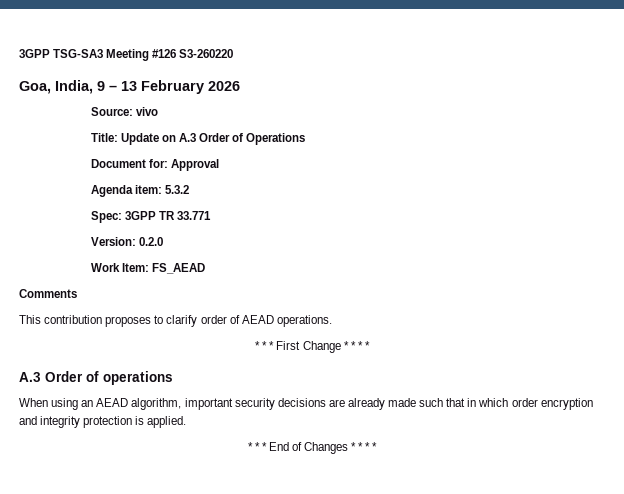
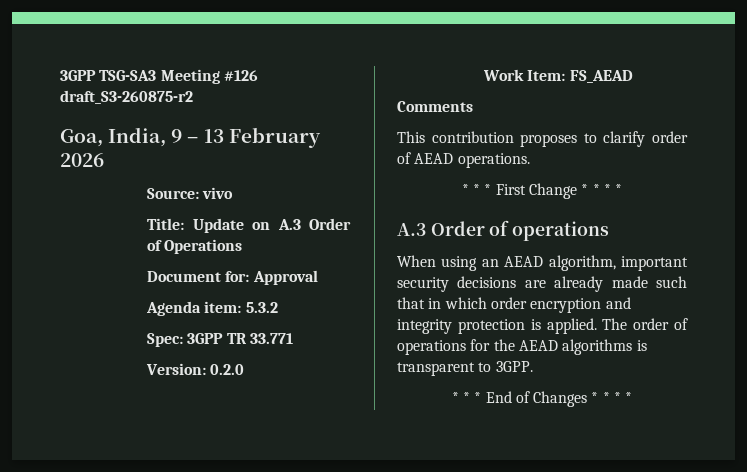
- 3GPP TSG-SA3 Meeting #126 S3-260220
+ 3GPP TSG-SA3 Meeting #126 draft_S3-260875-r2
+ The order of operations for the AEAD algorithms is transparent to 3GPP.

